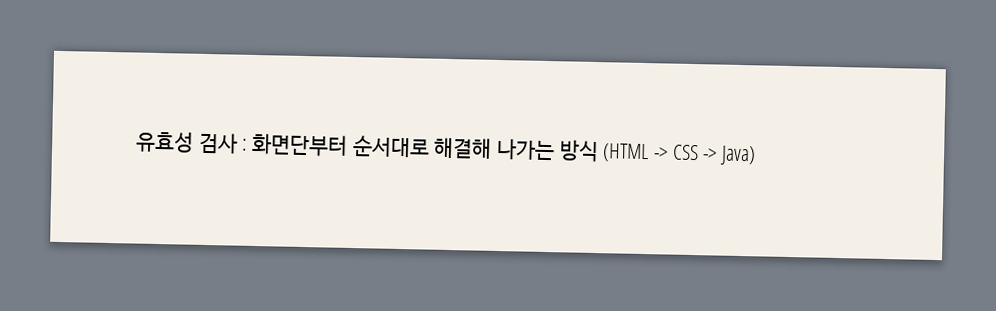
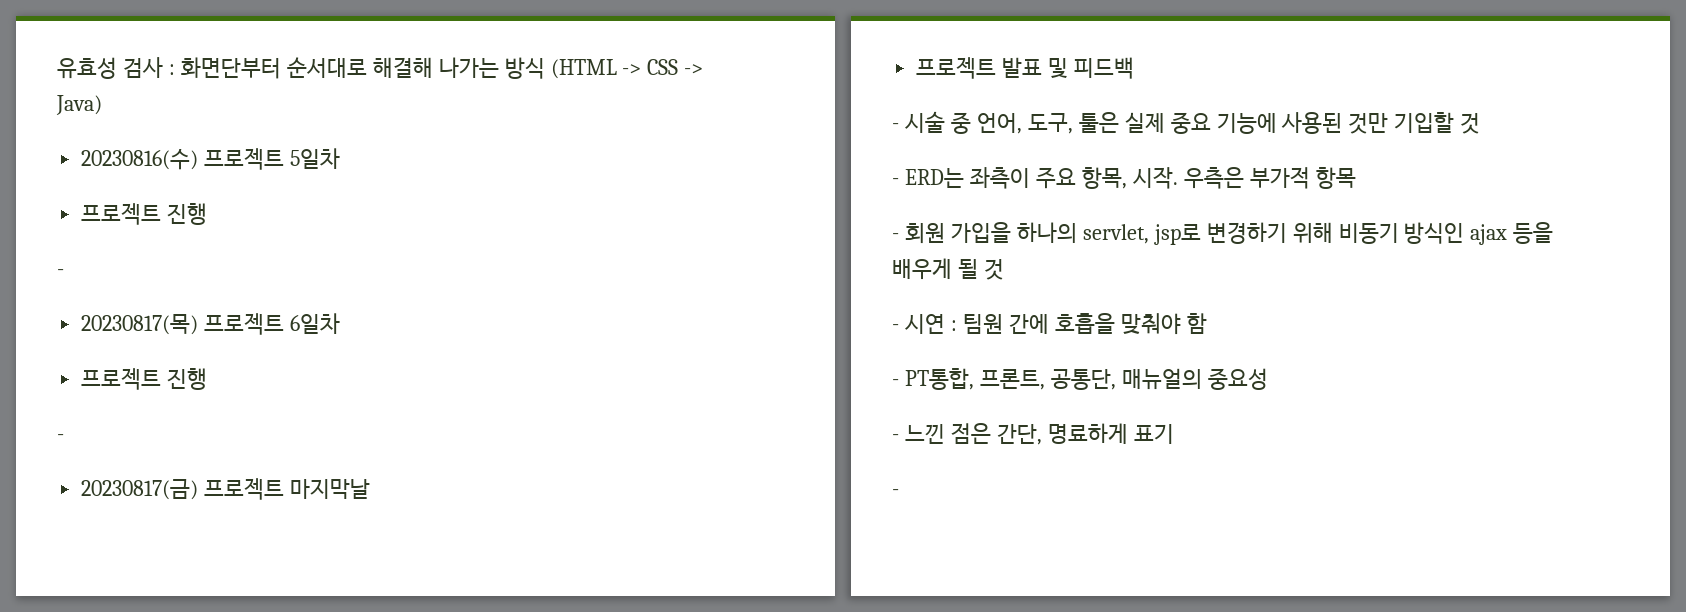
+ 20230816(수) 프로젝트 5일차
+ 프로젝트 진행
+ -
+ 20230817(목) 프로젝트 6일차
+ 프로젝트 진행
+ -
+ 20230817(금) 프로젝트 마지막날
+ 프로젝트 발표 및 피드백
+ - 시술 중 언어, 도구, 툴은 실제 중요 기능에 사용된 것만 기입할 것
+ - ERD는 좌측이 주요 항목, 시작. 우측은 부가적 항목
+ - 회원 가입을 하나의 servlet, jsp로 변경하기 위해 비동기 방식인 ajax 등을 배우게 될 것
+ - 시연 : 팀원 간에 호흡을 맞춰야 함
+ - PT통합, 프론트, 공통단, 매뉴얼의 중요성
+ - 느낀 점은 간단, 명료하게 표기
+ -

